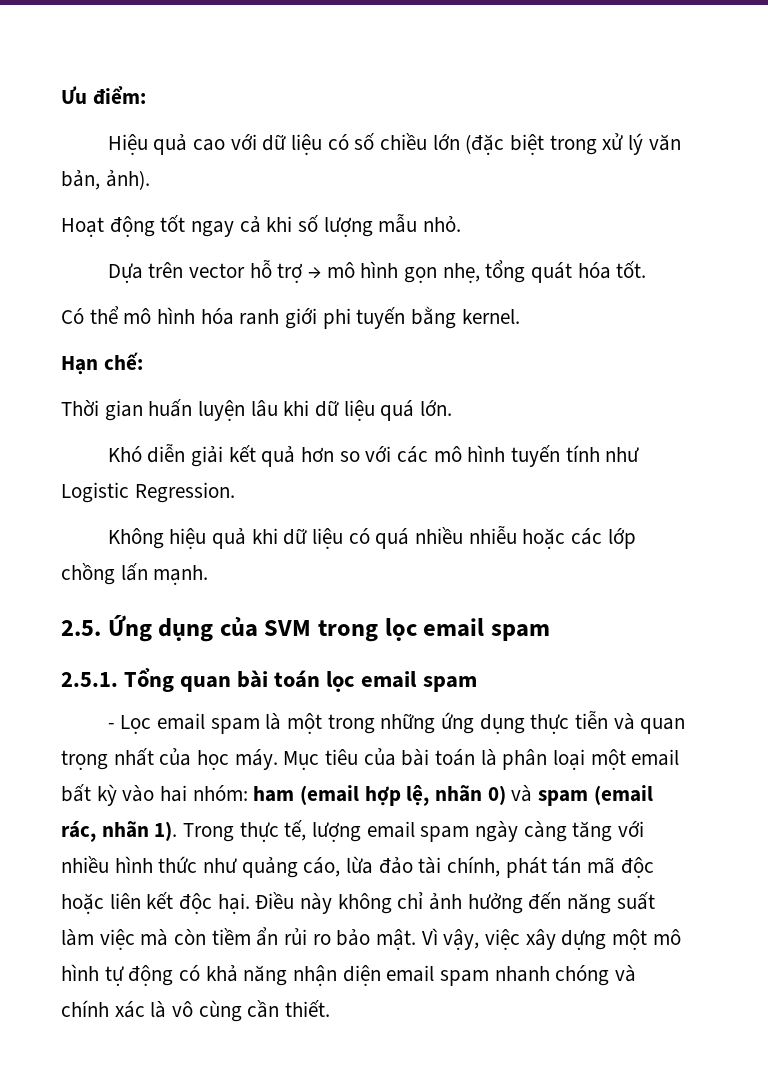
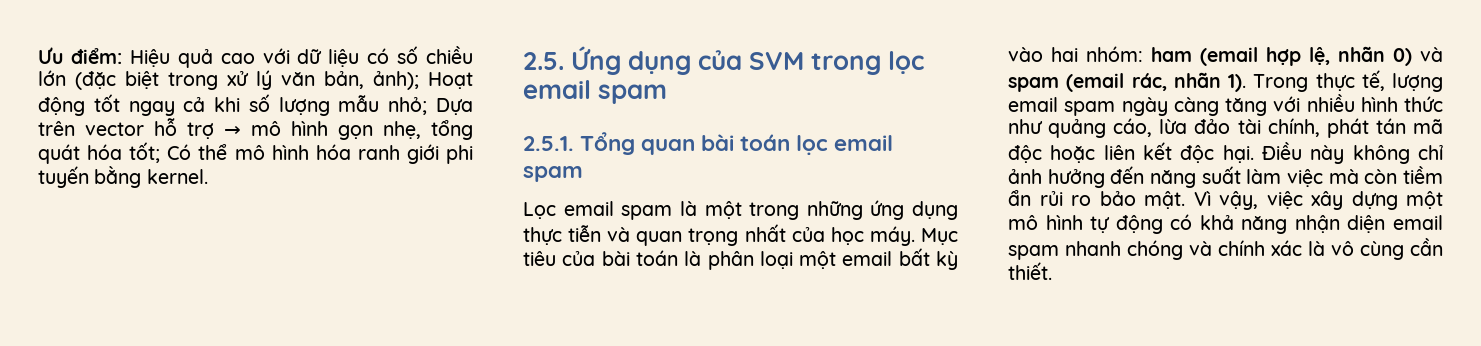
- Ưu điểm:
- Hiệu quả cao với dữ liệu có số chiều lớn (đặc biệt trong xử lý văn bản, ảnh).
- Hoạt động tốt ngay cả khi số lượng mẫu nhỏ.
- Dựa trên vector hỗ trợ → mô hình gọn nhẹ, tổng quát hóa tốt.
- Có thể mô hình hóa ranh giới phi tuyến bằng kernel.
+ Ưu điểm: Hiệu quả cao với dữ liệu có số chiều lớn (đặc biệt trong xử lý văn bản, ảnh); Hoạt động tốt ngay cả khi số lượng mẫu nhỏ; Dựa trên vector hỗ trợ → mô hình gọn nhẹ, tổng quát hóa tốt; Có thể mô hình hóa ranh giới phi tuyến bằng kernel.
- Hạn chế:
- Thời gian huấn luyện lâu khi dữ liệu quá lớn.
- Khó diễn giải kết quả hơn so với các mô hình tuyến tính như Logistic Regression.
- Không hiệu quả khi dữ liệu có quá nhiều nhiễu hoặc các lớp chồng lấn mạnh.
- - Lọc email spam là một trong những ứng dụng thực tiễn và quan trọng nhất của học máy.
+ Lọc email spam là một trong những ứng dụng thực tiễn và quan trọng nhất của học máy.

